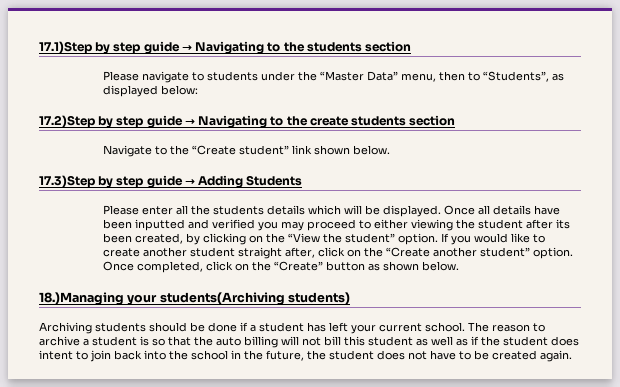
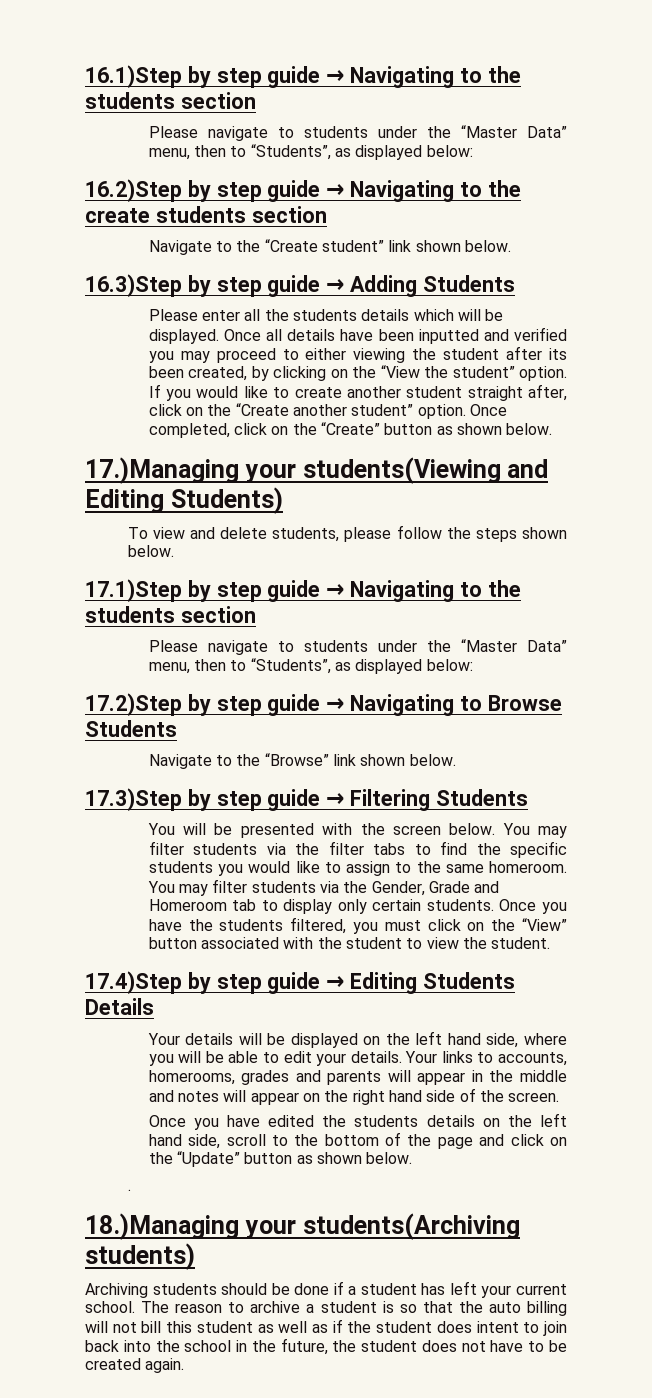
- 17.1)Step by step guide → Navigating to the students section
+ 16.1)Step by step guide → Navigating to the students section
- 17.2)Step by step guide → Navigating to the create students section
+ 16.2)Step by step guide → Navigating to the create students section
- 17.3)Step by step guide → Adding Students
+ 16.3)Step by step guide → Adding Students
+ 17.)Managing your students(Viewing and Editing Students)
+ To view and delete students, please follow the steps shown below.
+ 17.1)Step by step guide → Navigating to the students section
+ Please navigate to students under the “Master Data” menu, then to “Students”, as displayed below:
+ 17.2)Step by step guide → Navigating to Browse Students
+ Navigate to the “Browse” link shown below.
+ 17.3)Step by step guide → Filtering Students
+ You will be presented with the screen below. You may filter students via the filter tabs to find the specific students you would like to assign to the same homeroom. You may filter students via the Gender, Grade and Homeroom tab to display only certain students. Once you have the students filtered, you must click on the “View” button associated with the student to view the student.
+ 17.4)Step by step guide → Editing Students Details
+ Your details will be displayed on the left hand side, where you will be able to edit your details. Your links to accounts, homerooms, grades and parents will appear in the middle and notes will appear on the right hand side of the screen.
+ Once you have edited the students details on the left hand side, scroll to the bottom of the page and click on the “Update” button as shown below.
+ .

